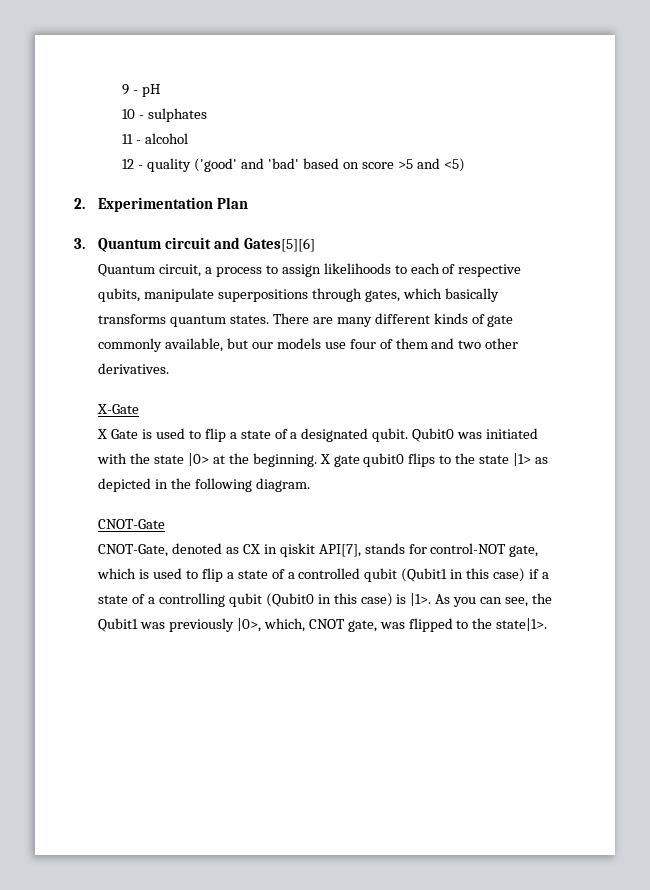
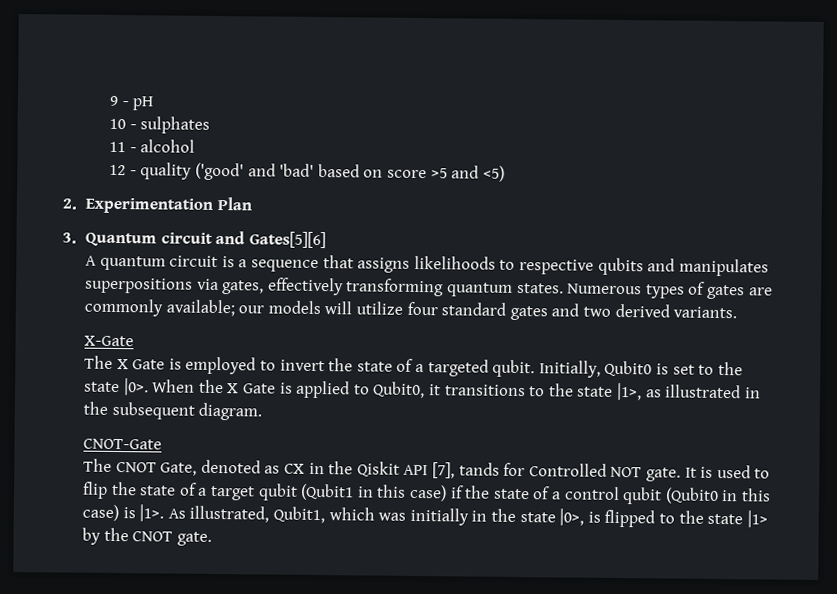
- Quantum circuit, a process to assign likelihoods to each of respective qubits, manipulate superpositions through gates, which basically transforms quantum states. There are many different kinds of gate commonly available, but our models use four of them and two other derivatives.
+ A quantum circuit is a sequence that assigns likelihoods to respective qubits and manipulates superpositions via gates, effectively transforming quantum states. Numerous types of gates are commonly available; our models will utilize four standard gates and two derived variants.
- X Gate is used to flip a state of a designated qubit. Qubit0 was initiated with the state |0> at the beginning. X gate qubit0 flips to the state |1> as depicted in the following diagram.
+ The X Gate is employed to invert the state of a targeted qubit. Initially, Qubit0 is set to the state |0>. When the X Gate is applied to Qubit0, it transitions to the state |1>, as illustrated in the subsequent diagram.
  CNOT-Gate
- CNOT-Gate, denoted as CX in qiskit API[7], stands for control-NOT gate, which is used to flip a state of a controlled qubit (Qubit1 in this case) if a state of a controlling qubit (Qubit0 in this case) is |1>.
+ The CNOT Gate, denoted as CX in the Qiskit API [7], tands for Controlled NOT gate. It is used to flip the state of a target qubit (Qubit1 in this case) if the state of a control qubit (Qubit0 in this case) is |1>.
- As you can see, the Qubit1 was previously |0>, which, CNOT gate, was flipped to the state|1>.
+ As illustrated, Qubit1, which was initially in the state |0>, is flipped to the state |1> by the CNOT gate.

